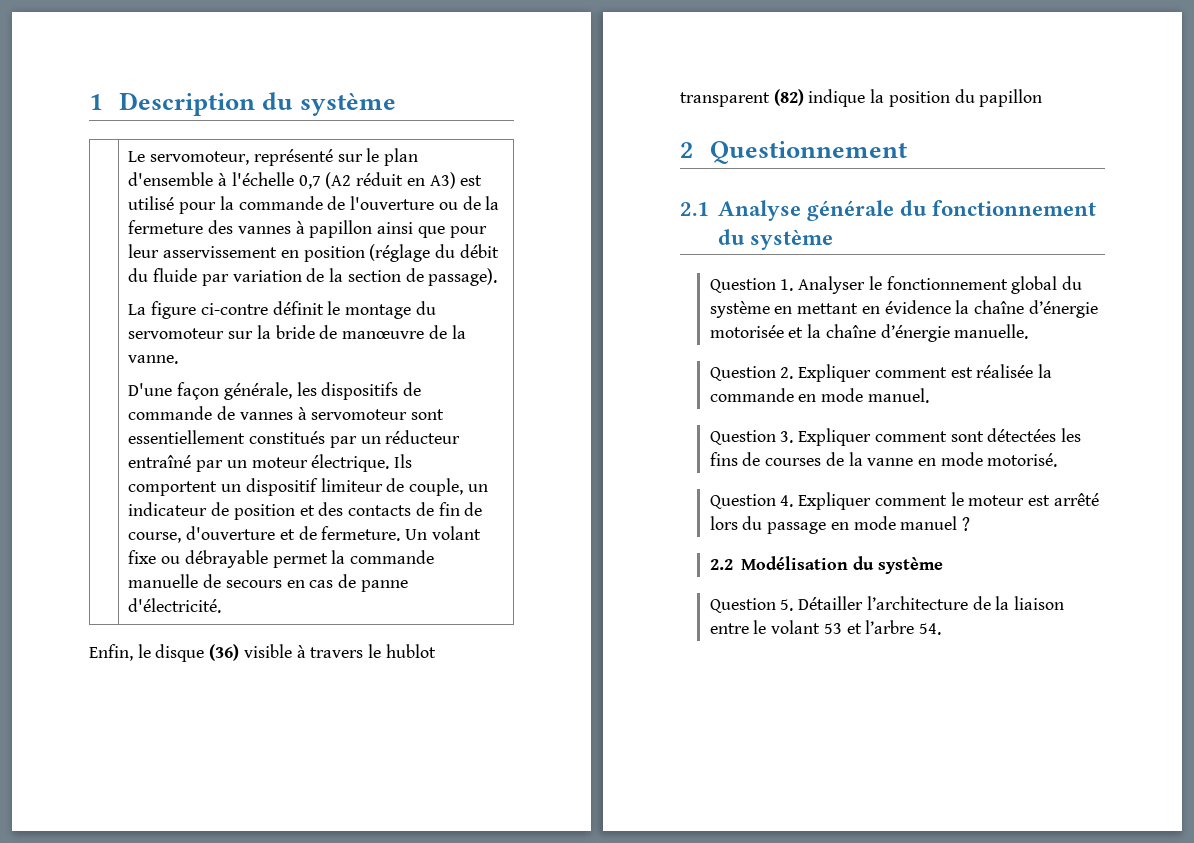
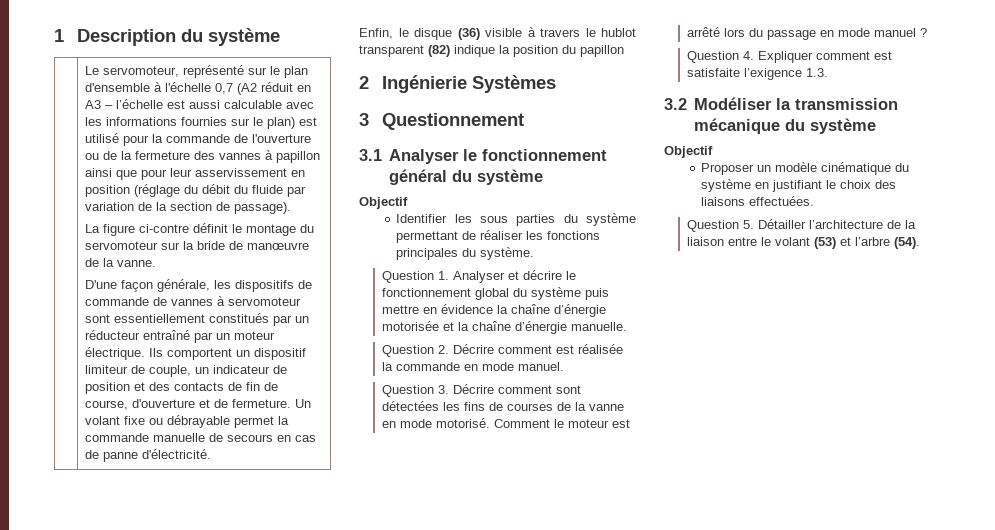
- Le servomoteur, représenté sur le plan d'ensemble à l'échelle 0,7 (A2 réduit en A3) est utilisé pour la commande de l'ouverture ou de la fermeture des vannes à papillon ainsi que pour leur asservissement en position (réglage du débit du fluide par variation de la section de passage).
+ Le servomoteur, représenté sur le plan d'ensemble à l'échelle 0,7 (A2 réduit en A3 – l’échelle est aussi calculable avec les informations fournies sur le plan) est utilisé pour la commande de l'ouverture ou de la fermeture des vannes à papillon ainsi que pour leur asservissement en position (réglage du débit du fluide par variation de la section de passage).
- 2 Questionnement
- 2.1 Analyse générale du fonctionnement du système
+ 2 Ingénierie Systèmes
+ 3 Questionnement
+ 3.1 Analyser le fonctionnement général du système
+ Objectif
+ Identifier les sous parties du système permettant de réaliser les fonctions principales du système.
- Question 1. Analyser le fonctionnement global du système en mettant en évidence la chaîne d’énergie motorisée et la chaîne d’énergie manuelle.
+ Question 1. Analyser et décrire le fonctionnement global du système puis mettre en évidence la chaîne d’énergie motorisée et la chaîne d’énergie manuelle.
- Question 2. Expliquer comment est réalisée la commande en mode manuel.
+ Question 2. Décrire comment est réalisée la commande en mode manuel.
- Question 3. Expliquer comment sont détectées les fins de courses de la vanne en mode motorisé.
- Question 4. Expliquer comment le moteur est arrêté lors du passage en mode manuel ?
+ Question 3. Décrire comment sont détectées les fins de courses de la vanne en mode motorisé. Comment le moteur est arrêté lors du passage en mode manuel ?
- 2.2 Modélisation du système
+ Question 4. Expliquer comment est satisfaite l’exigence 1.3.
+ 3.2 Modéliser la transmission mécanique du système
+ Objectif
+ Proposer un modèle cinématique du système en justifiant le choix des liaisons effectuées.
- Question 5. Détailler l’architecture de la liaison entre le volant 53 et l’arbre 54.
+ Question 5. Détailler l’architecture de la liaison entre le volant (53) et l’arbre (54).

